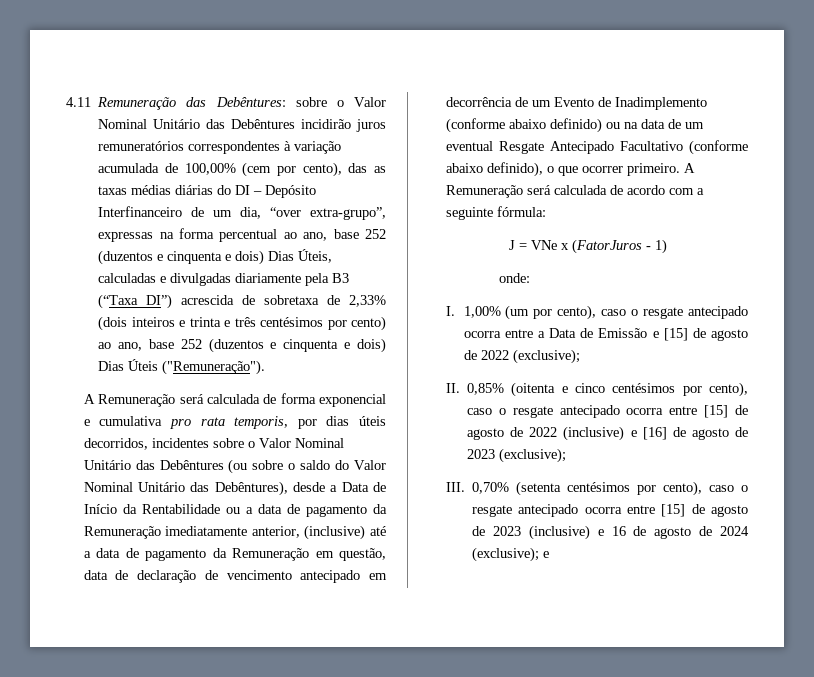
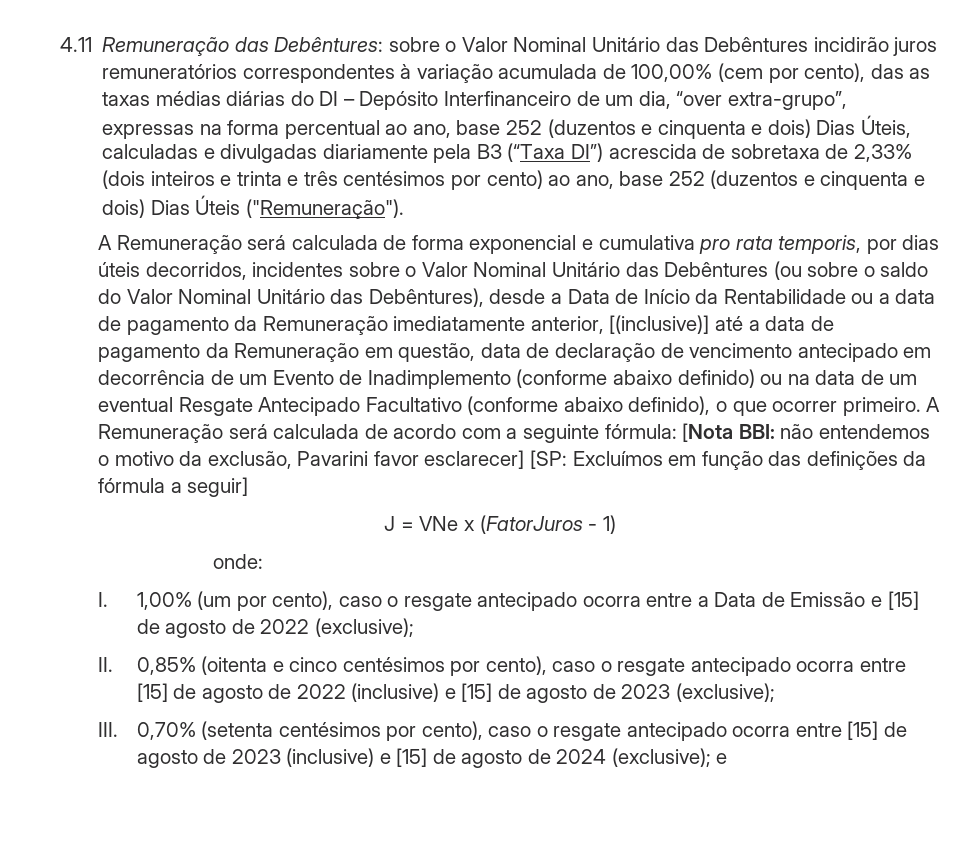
- A Remuneração será calculada de forma exponencial e cumulativa pro rata temporis, por dias úteis decorridos, incidentes sobre o Valor Nominal Unitário das Debêntures (ou sobre o saldo do Valor Nominal Unitário das Debêntures), desde a Data de Início da Rentabilidade ou a data de pagamento da Remuneração imediatamente anterior, (inclusive) até a data de pagamento da Remuneração em questão, data de declaração de vencimento antecipado em decorrência de um Evento de Inadimplemento (conforme abaixo definido) ou na data de um eventual Resgate Antecipado Facultativo (conforme abaixo definido), o que ocorrer primeiro.
+ A Remuneração será calculada de forma exponencial e cumulativa pro rata temporis, por dias úteis decorridos, incidentes sobre o Valor Nominal Unitário das Debêntures (ou sobre o saldo do Valor Nominal Unitário das Debêntures), desde a Data de Início da Rentabilidade ou a data de pagamento da Remuneração imediatamente anterior, [(inclusive)] até a data de pagamento da Remuneração em questão, data de declaração de vencimento antecipado em decorrência de um Evento de Inadimplemento (conforme abaixo definido) ou na data de um eventual Resgate Antecipado Facultativo (conforme abaixo definido), o que ocorrer primeiro.
- A Remuneração será calculada de acordo com a seguinte fórmula:
+ A Remuneração será calculada de acordo com a seguinte fórmula: [Nota BBI: não entendemos o motivo da exclusão, Pavarini favor esclarecer] [SP: Excluímos em função das definições da fórmula a seguir]
- II. 0,85% (oitenta e cinco centésimos por cento), caso o resgate antecipado ocorra entre [15] de agosto de 2022 (inclusive) e [16] de agosto de 2023 (exclusive);
+ II. 0,85% (oitenta e cinco centésimos por cento), caso o resgate antecipado ocorra entre [15] de agosto de 2022 (inclusive) e [15] de agosto de 2023 (exclusive);
- III. 0,70% (setenta centésimos por cento), caso o resgate antecipado ocorra entre [15] de agosto de 2023 (inclusive) e 16 de agosto de 2024 (exclusive); e
+ III. 0,70% (setenta centésimos por cento), caso o resgate antecipado ocorra entre [15] de agosto de 2023 (inclusive) e [15] de agosto de 2024 (exclusive); e

